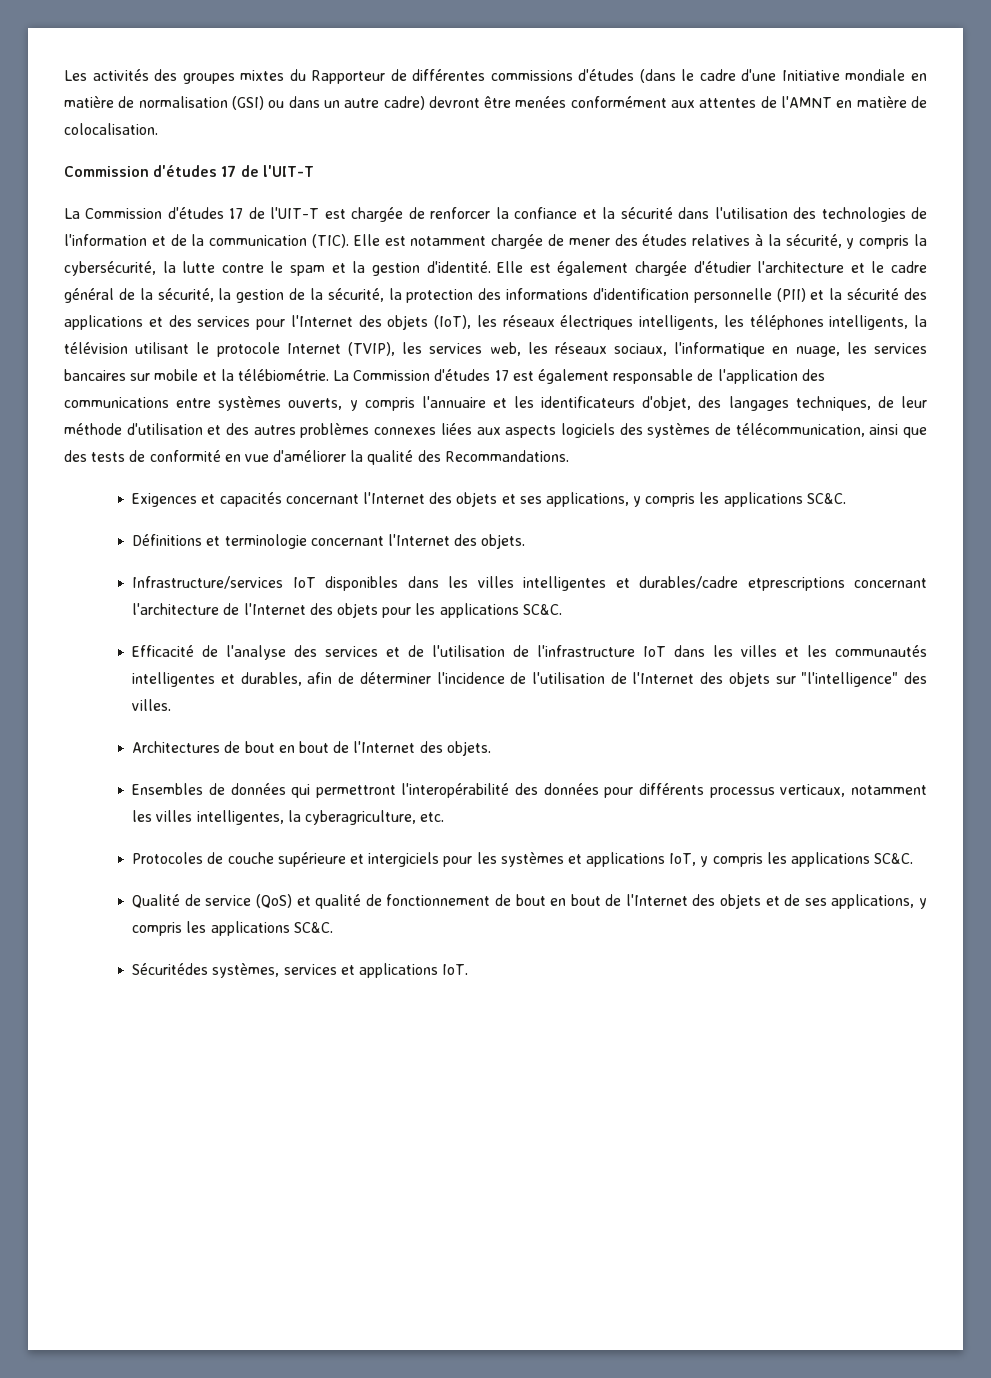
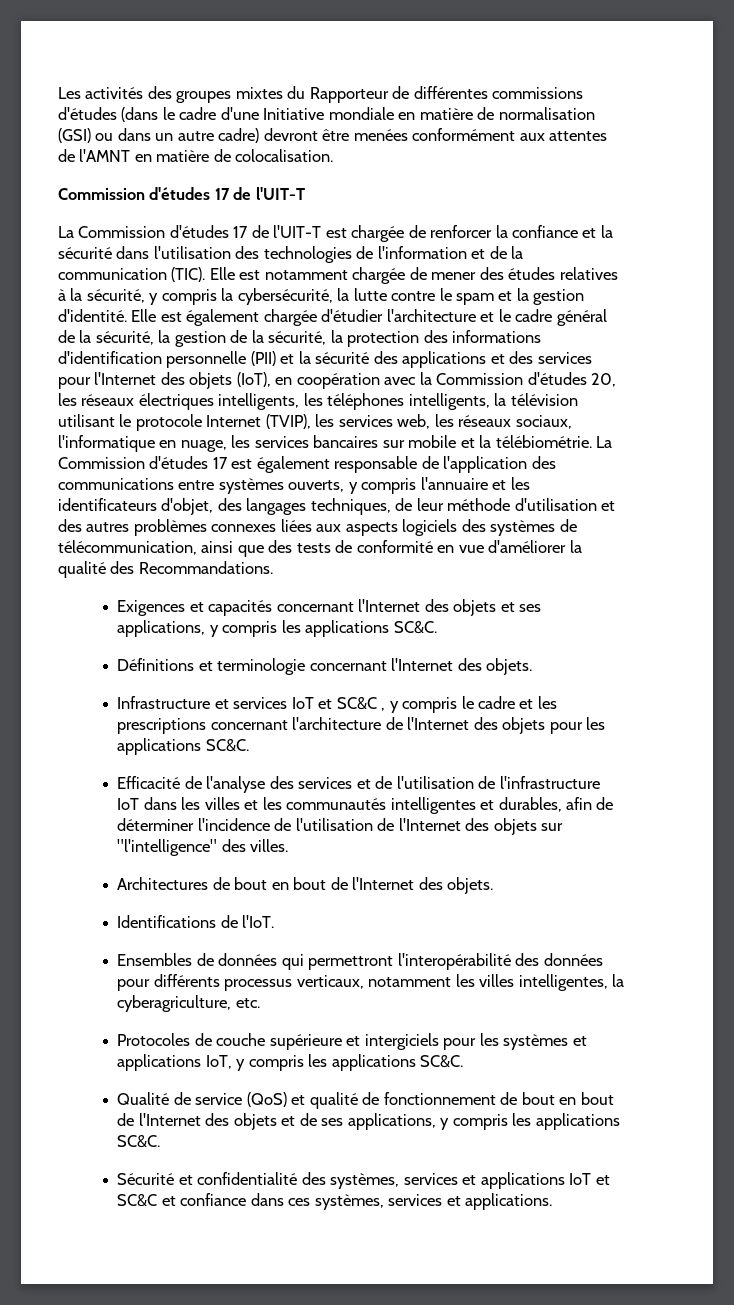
- Elle est également chargée d'étudier l'architecture et le cadre général de la sécurité, la gestion de la sécurité, la protection des informations d'identification personnelle (PII) et la sécurité des applications et des services pour l'Internet des objets (IoT), les réseaux électriques intelligents, les téléphones intelligents, la télévision utilisant le protocole Internet (TVIP), les services web, les réseaux sociaux, l'informatique en nuage, les services bancaires sur mobile et la télébiométrie.
+ Elle est également chargée d'étudier l'architecture et le cadre général de la sécurité, la gestion de la sécurité, la protection des informations d'identification personnelle (PII) et la sécurité des applications et des services pour l'Internet des objets (IoT), en coopération avec la Commission d'études 20, les réseaux électriques intelligents, les téléphones intelligents, la télévision utilisant le protocole Internet (TVIP), les services web, les réseaux sociaux, l'informatique en nuage, les services bancaires sur mobile et la télébiométrie.
- Infrastructure/services IoT disponibles dans les villes intelligentes et durables/cadre etprescriptions concernant l'architecture de l'Internet des objets pour les applications SC&C.
+ Infrastructure et services IoT et SC&C , y compris le cadre et les prescriptions concernant l'architecture de l'Internet des objets pour les applications SC&C.
+ Identifications de l'IoT.
- Sécuritédes systèmes, services et applications IoT.
+ Sécurité et confidentialité des systèmes, services et applications IoT et SC&C et confiance dans ces systèmes, services et applications.

